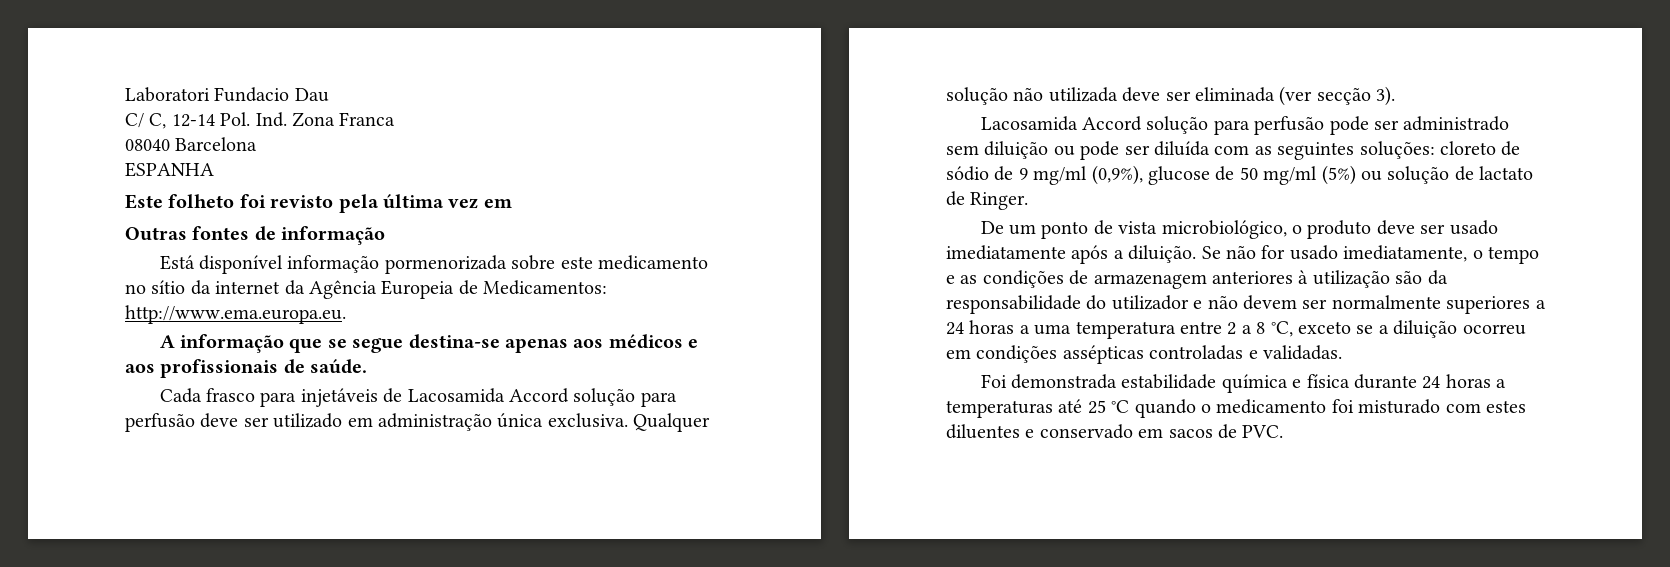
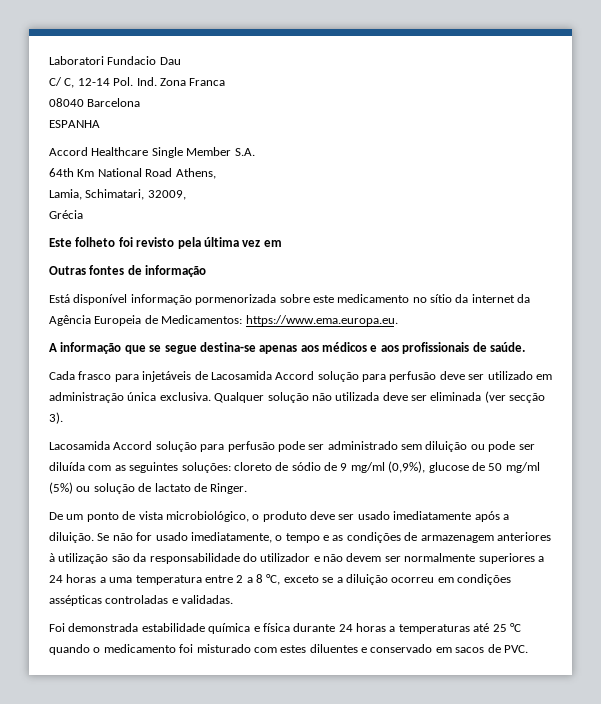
+ Accord Healthcare Single Member S.A.
+ 64th Km National Road Athens,
+ Lamia, Schimatari, 32009,
+ Grécia
- Está disponível informação pormenorizada sobre este medicamento no sítio da internet da Agência Europeia de Medicamentos: http://www.ema.europa.eu.
+ Está disponível informação pormenorizada sobre este medicamento no sítio da internet da Agência Europeia de Medicamentos: https://www.ema.europa.eu.

